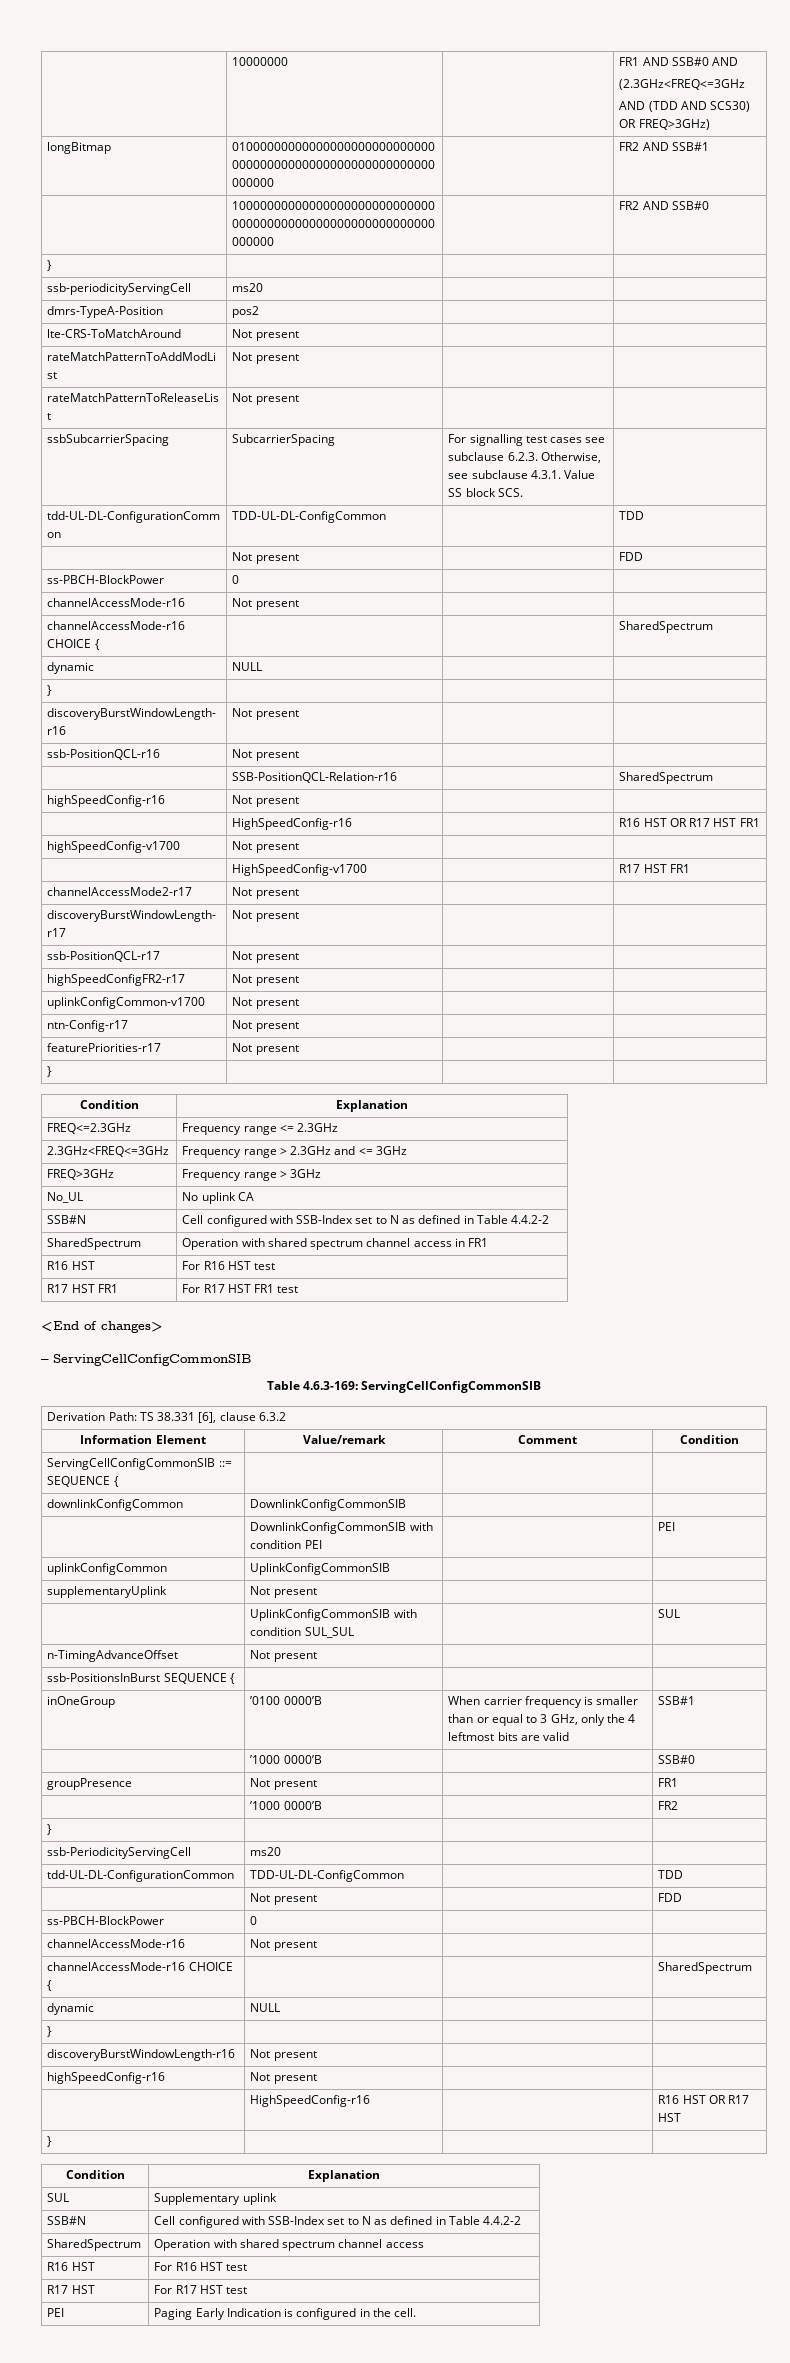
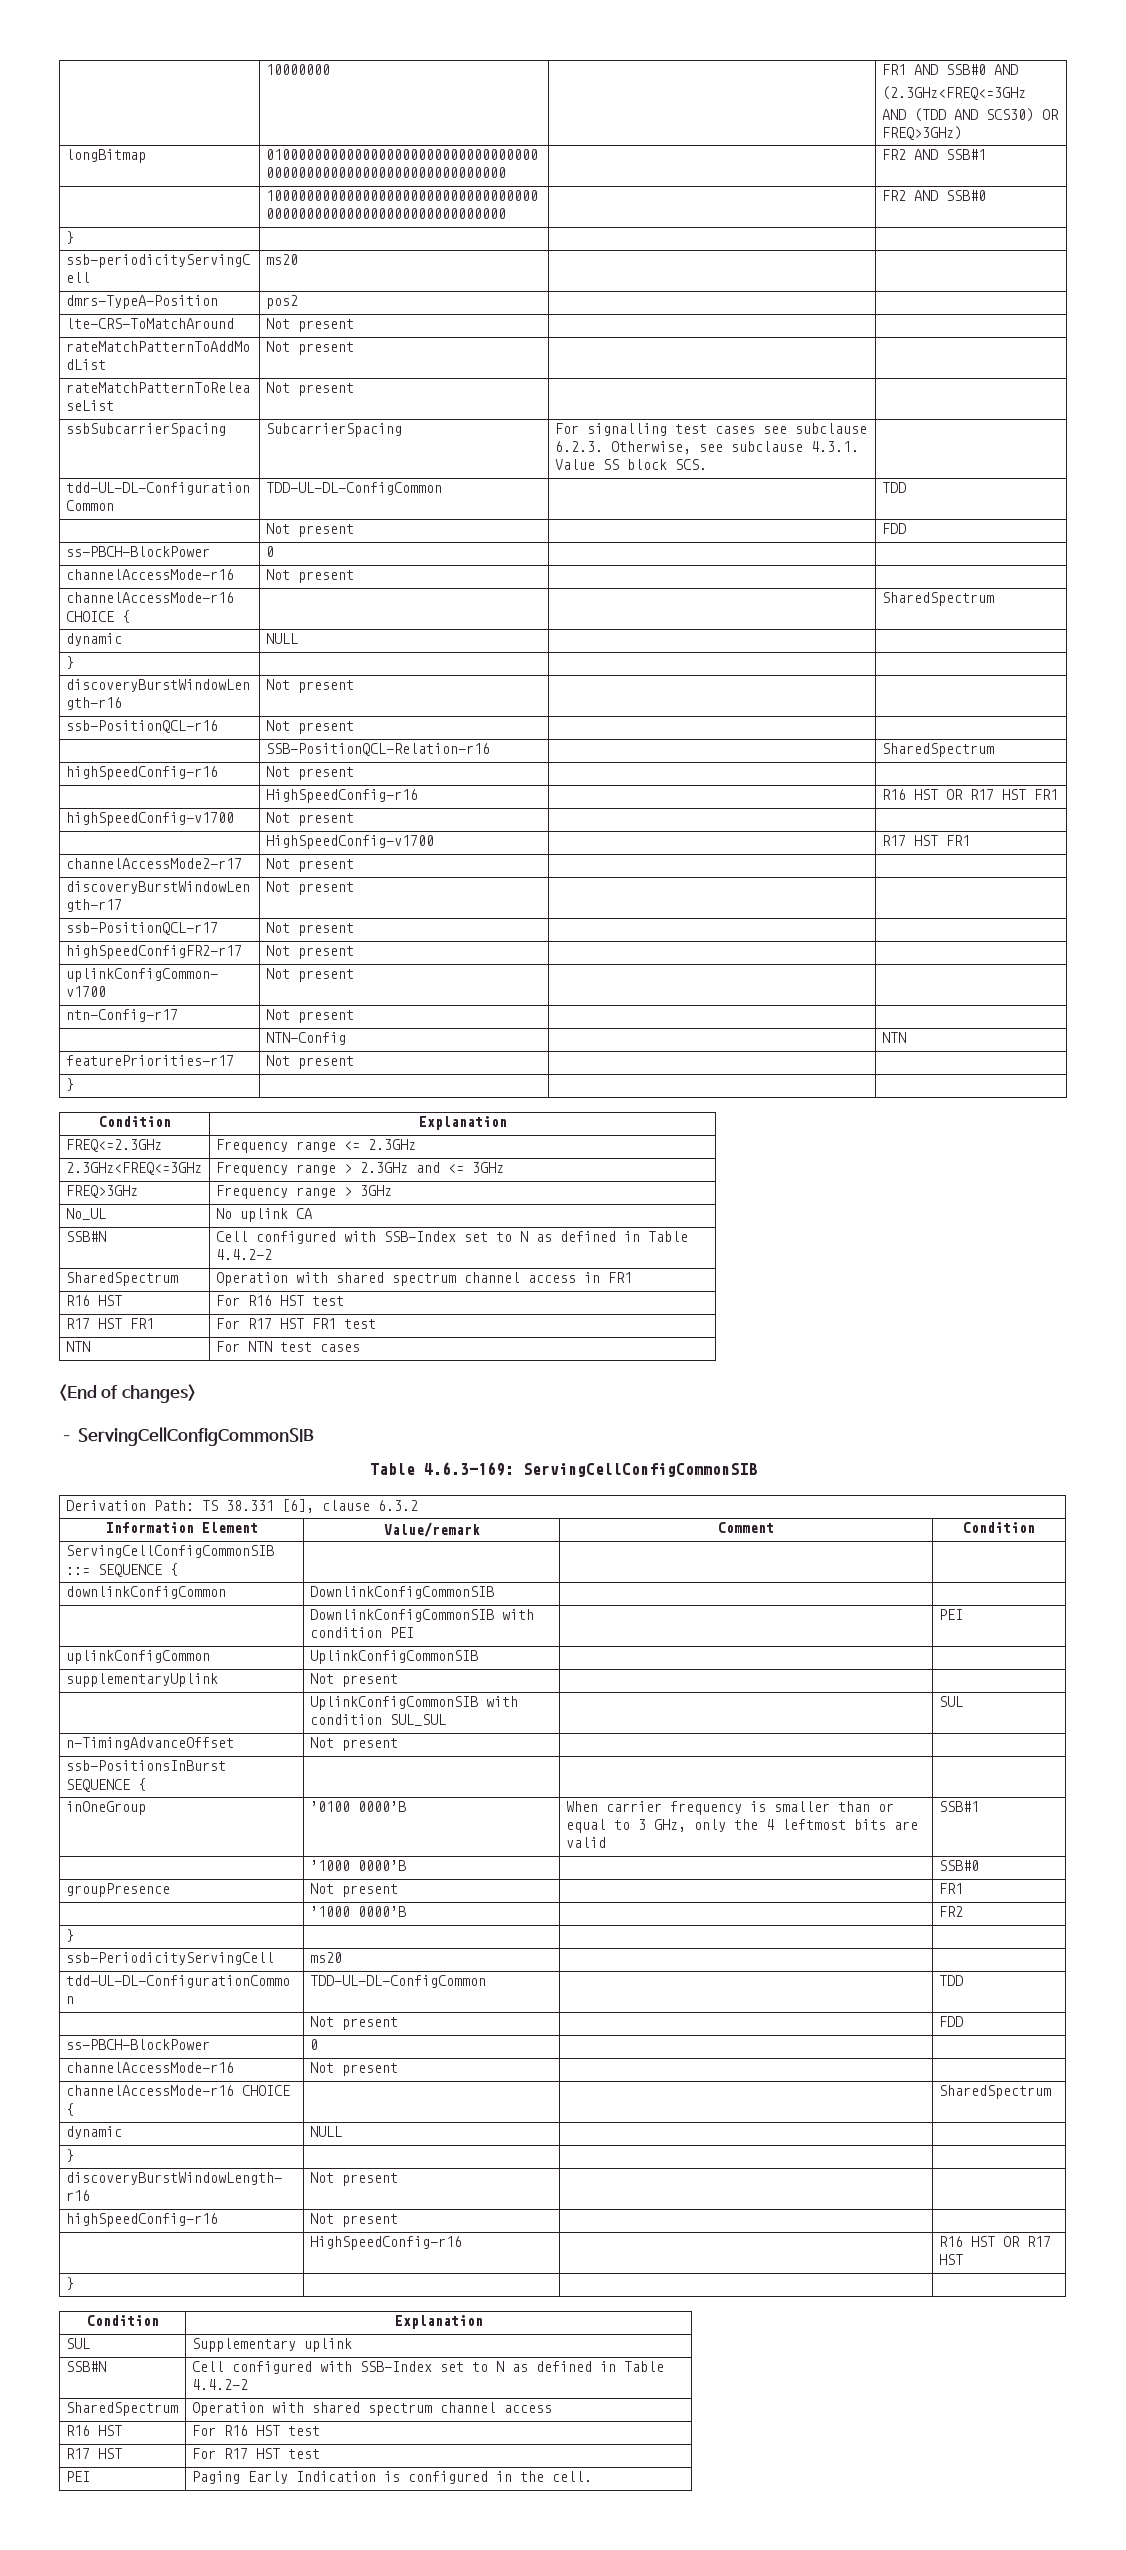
+ | NTN-Config | | NTN
+ NTN | For NTN test cases

